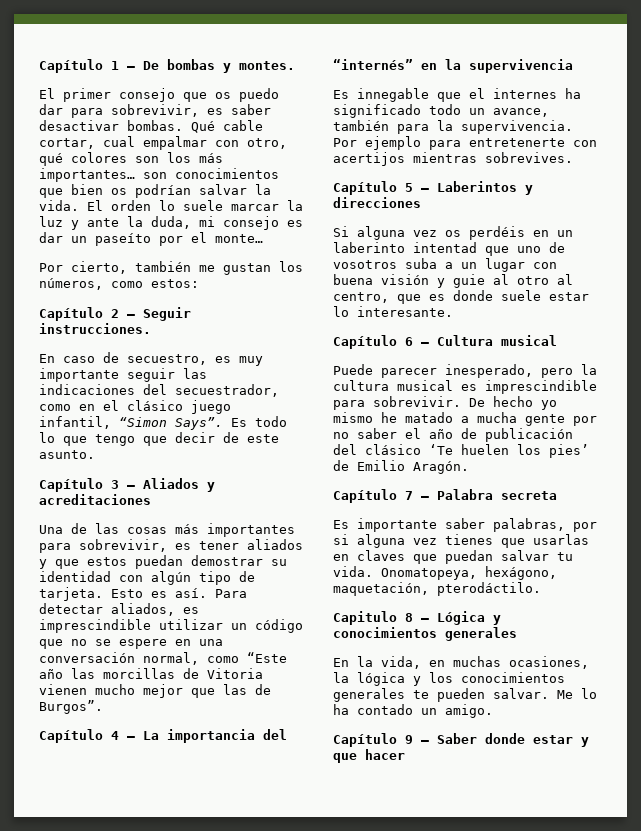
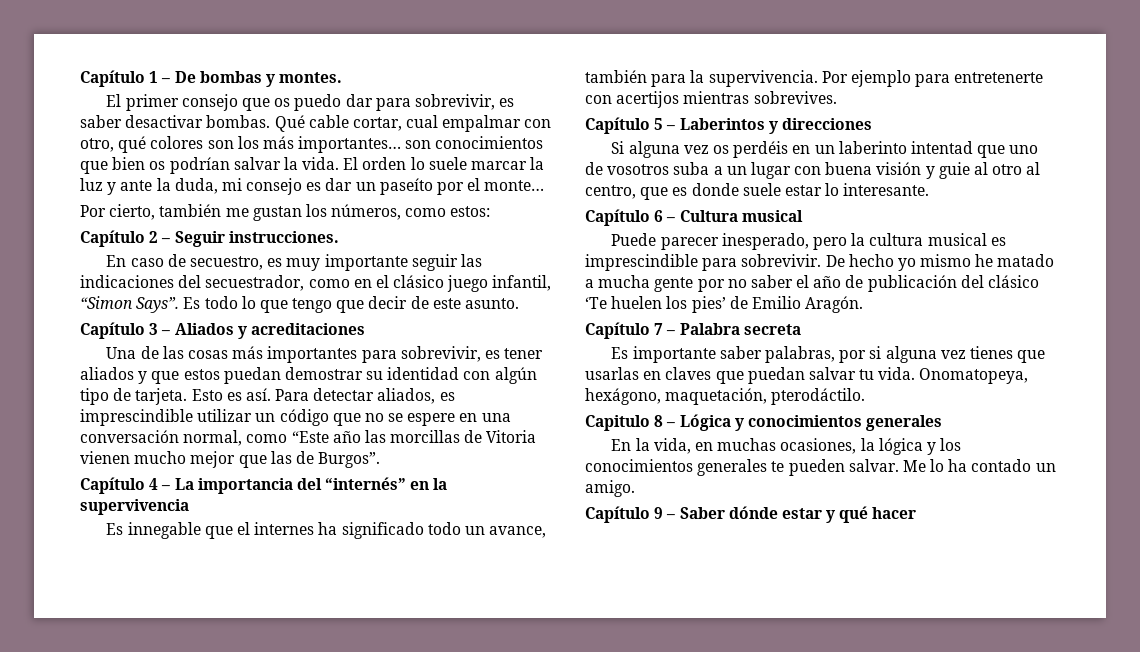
- Capítulo 9 – Saber donde estar y que hacer
+ Capítulo 9 – Saber dónde estar y qué hacer

